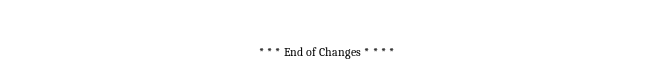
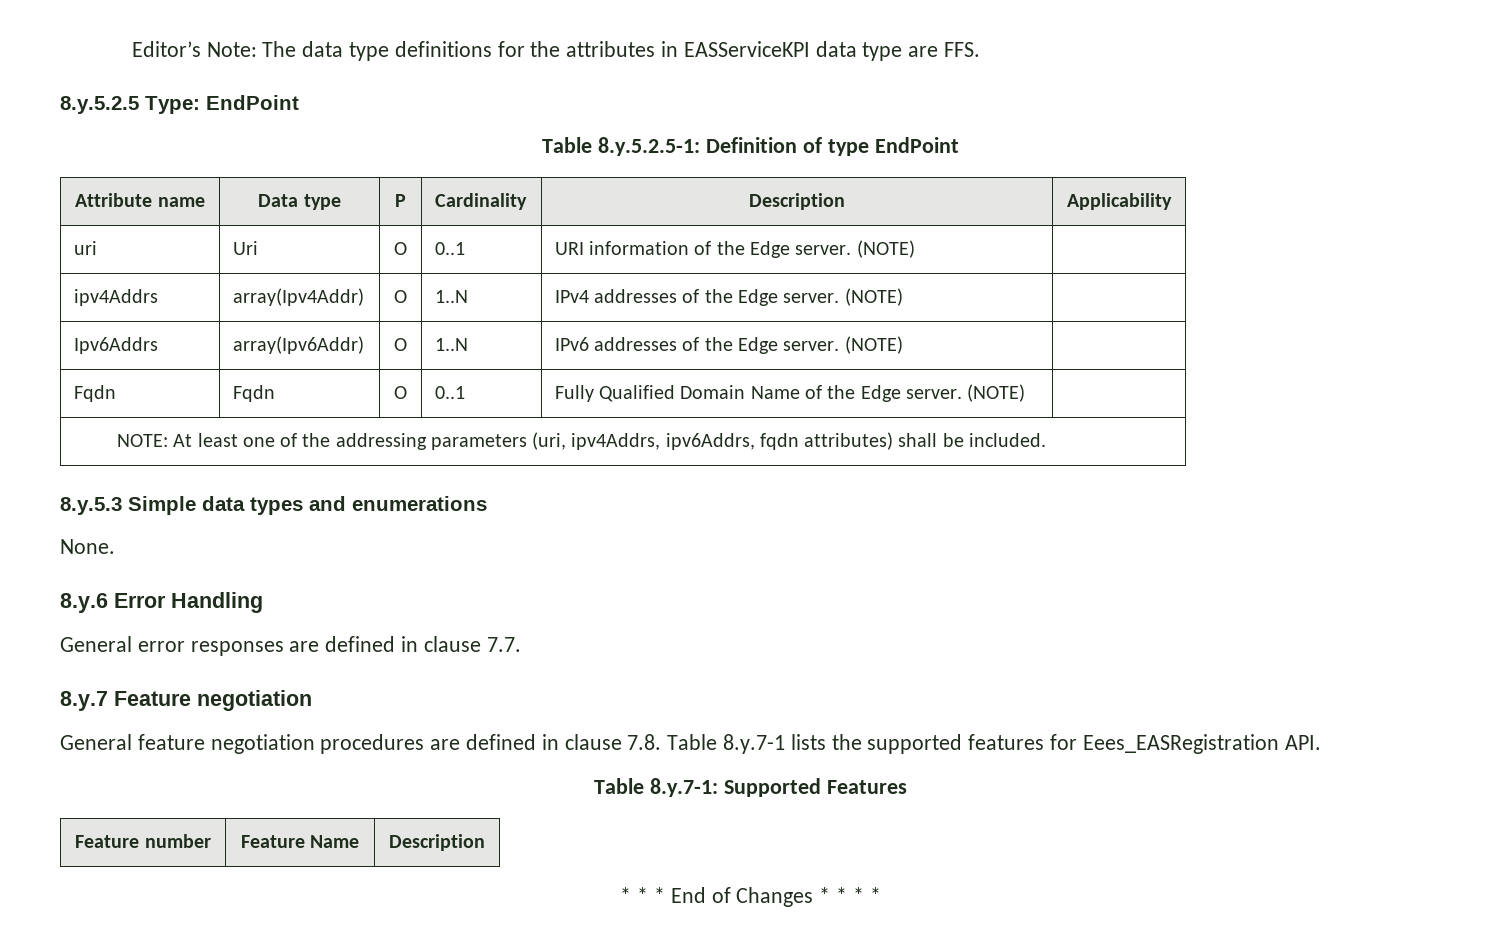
+ Editor’s Note: The data type definitions for the attributes in EASServiceKPI data type are FFS.
+ 8.y.5.2.5 Type: EndPoint
+ Table 8.y.5.2.5-1: Definition of type EndPoint
+ Attribute name | Data type | P | Cardinality | Description | Applicability
+ uri | Uri | O | 0..1 | URI information of the Edge server. (NOTE) |
+ ipv4Addrs | array(Ipv4Addr) | O | 1..N | IPv4 addresses of the Edge server. (NOTE) |
+ Ipv6Addrs | array(Ipv6Addr) | O | 1..N | IPv6 addresses of the Edge server. (NOTE) |
+ Fqdn | Fqdn | O | 0..1 | Fully Qualified Domain Name of the Edge server. (NOTE) |
+ NOTE: At least one of the addressing parameters (uri, ipv4Addrs, ipv6Addrs, fqdn attributes) shall be included.
+ 8.y.5.3 Simple data types and enumerations
+ None.
+ 8.y.6 Error Handling
+ General error responses are defined in clause 7.7.
+ 8.y.7 Feature negotiation
+ General feature negotiation procedures are defined in clause 7.8. Table 8.y.7-1 lists the supported features for Eees_EASRegistration API.
+ Table 8.y.7-1: Supported Features
+ Feature number | Feature Name | Description

